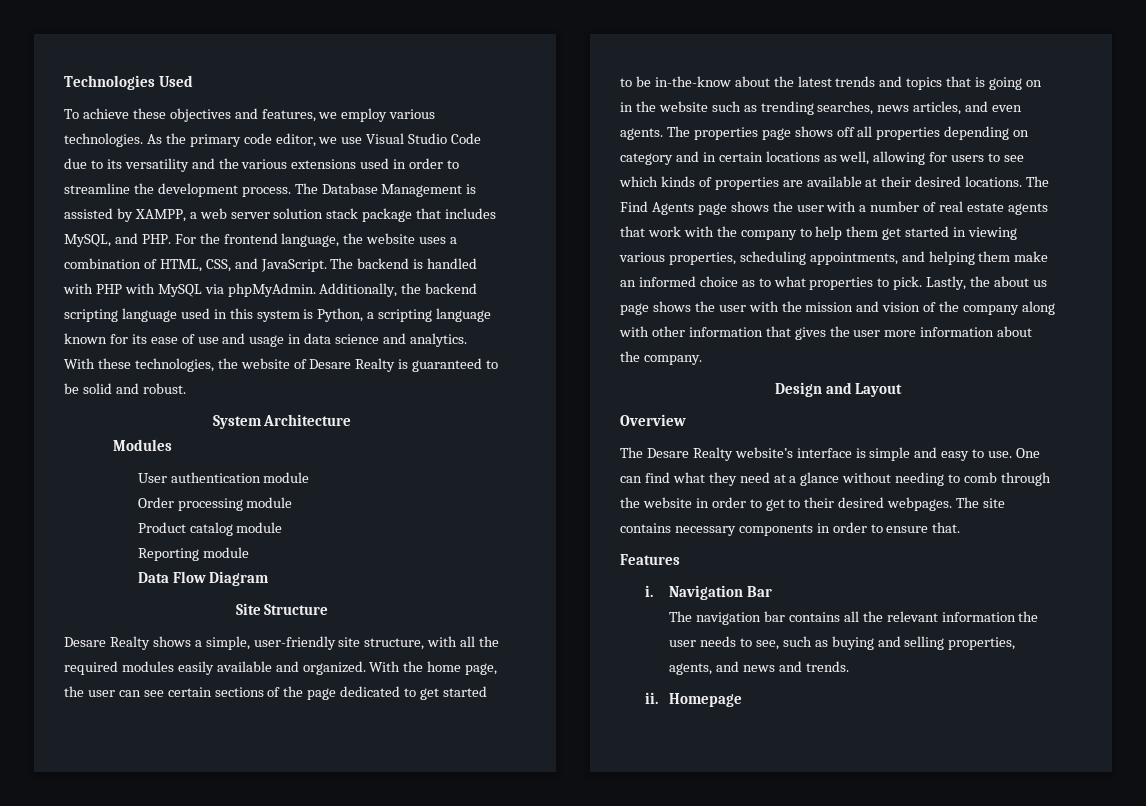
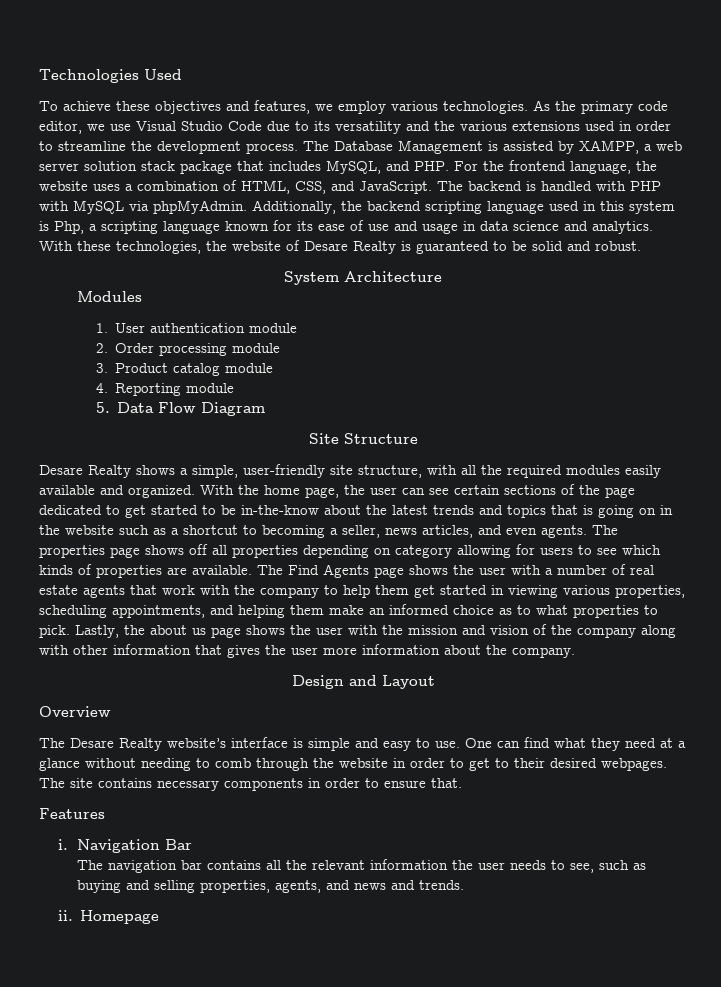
- Additionally, the backend scripting language used in this system is Python, a scripting language known for its ease of use and usage in data science and analytics.
+ Additionally, the backend scripting language used in this system is Php, a scripting language known for its ease of use and usage in data science and analytics.
- User authentication module
+ 1. User authentication module
- Order processing module
+ 2. Order processing module
- Product catalog module
+ 3. Product catalog module
- Reporting module
+ 4. Reporting module
- Data Flow Diagram
+ 5. Data Flow Diagram
- With the home page, the user can see certain sections of the page dedicated to get started to be in-the-know about the latest trends and topics that is going on in the website such as trending searches, news articles, and even agents.
+ With the home page, the user can see certain sections of the page dedicated to get started to be in-the-know about the latest trends and topics that is going on in the website such as a shortcut to becoming a seller, news articles, and even agents.
- The properties page shows off all properties depending on category and in certain locations as well, allowing for users to see which kinds of properties are available at their desired locations.
+ The properties page shows off all properties depending on category allowing for users to see which kinds of properties are available.

